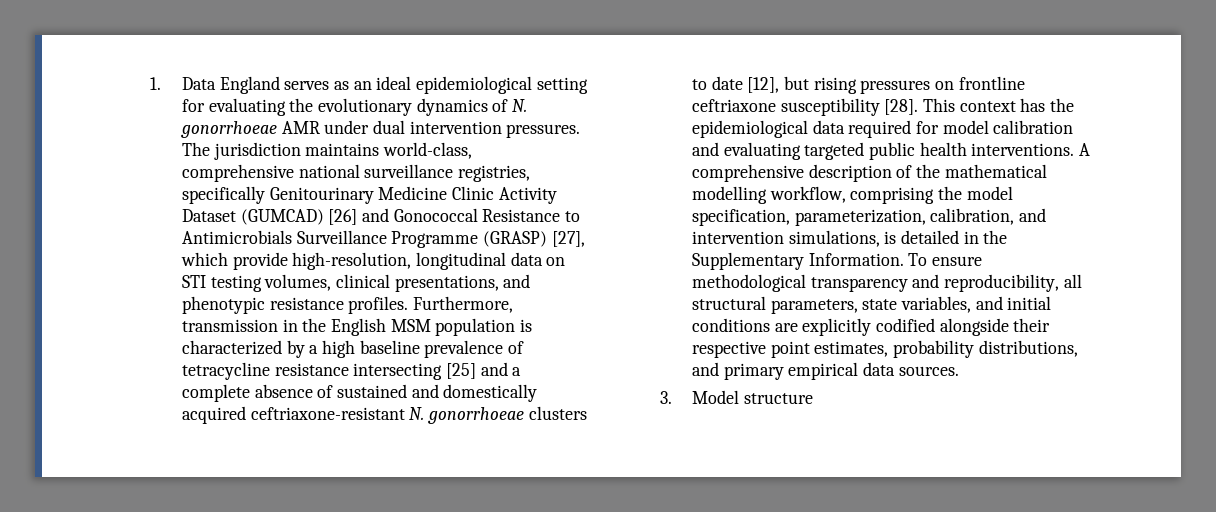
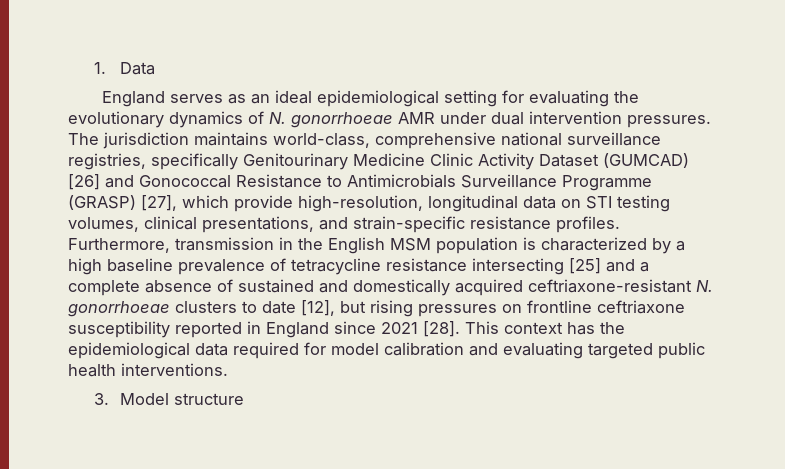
- 1. Data England serves as an ideal epidemiological setting for evaluating the evolutionary dynamics of N. gonorrhoeae AMR under dual intervention pressures.
+ 1. Data
+ England serves as an ideal epidemiological setting for evaluating the evolutionary dynamics of N. gonorrhoeae AMR under dual intervention pressures.
- The jurisdiction maintains world-class, comprehensive national surveillance registries, specifically Genitourinary Medicine Clinic Activity Dataset (GUMCAD) [26] and Gonococcal Resistance to Antimicrobials Surveillance Programme (GRASP) [27], which provide high-resolution, longitudinal data on STI testing volumes, clinical presentations, and phenotypic resistance profiles.
+ The jurisdiction maintains world-class, comprehensive national surveillance registries, specifically Genitourinary Medicine Clinic Activity Dataset (GUMCAD) [26] and Gonococcal Resistance to Antimicrobials Surveillance Programme (GRASP) [27], which provide high-resolution, longitudinal data on STI testing volumes, clinical presentations, and strain-specific resistance profiles.
- Furthermore, transmission in the English MSM population is characterized by a high baseline prevalence of tetracycline resistance intersecting [25] and a complete absence of sustained and domestically acquired ceftriaxone-resistant N. gonorrhoeae clusters to date [12], but rising pressures on frontline ceftriaxone susceptibility [28].
+ Furthermore, transmission in the English MSM population is characterized by a high baseline prevalence of tetracycline resistance intersecting [25] and a complete absence of sustained and domestically acquired ceftriaxone-resistant N. gonorrhoeae clusters to date [12], but rising pressures on frontline ceftriaxone susceptibility reported in England since 2021 [28].
- A comprehensive description of the mathematical modelling workflow, comprising the model specification, parameterization, calibration, and intervention simulations, is detailed in the Supplementary Information. To ensure methodological transparency and reproducibility, all structural parameters, state variables, and initial conditions are explicitly codified alongside their respective point estimates, probability distributions, and primary empirical data sources.

